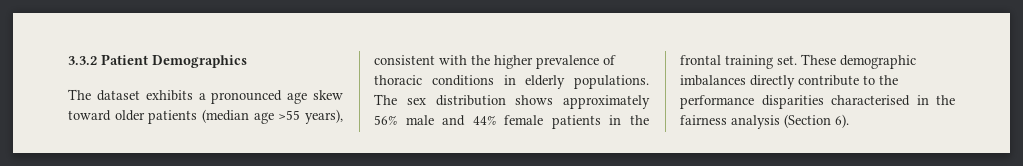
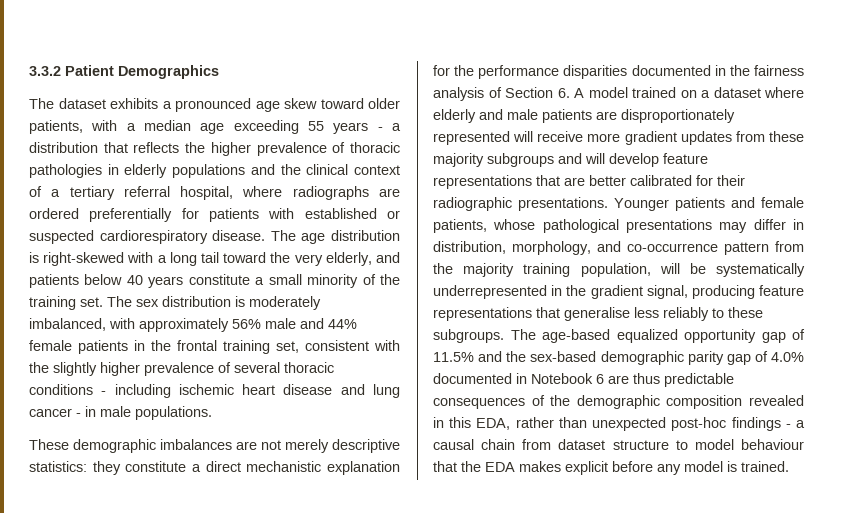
- The dataset exhibits a pronounced age skew toward older patients (median age >55 years), consistent with the higher prevalence of thoracic conditions in elderly populations. The sex distribution shows approximately 56% male and 44% female patients in the frontal training set. These demographic imbalances directly contribute to the performance disparities characterised in the fairness analysis (Section 6).
+ The dataset exhibits a pronounced age skew toward older patients, with a median age exceeding 55 years - a distribution that reflects the higher prevalence of thoracic pathologies in elderly populations and the clinical context of a tertiary referral hospital, where radiographs are ordered preferentially for patients with established or suspected cardiorespiratory disease. The age distribution is right-skewed with a long tail toward the very elderly, and patients below 40 years constitute a small minority of the training set. The sex distribution is moderately imbalanced, with approximately 56% male and 44% female patients in the frontal training set, consistent with the slightly higher prevalence of several thoracic conditions - including ischemic heart disease and lung cancer - in male populations.
+ These demographic imbalances are not merely descriptive statistics: they constitute a direct mechanistic explanation for the performance disparities documented in the fairness analysis of Section 6. A model trained on a dataset where elderly and male patients are disproportionately represented will receive more gradient updates from these majority subgroups and will develop feature representations that are better calibrated for their radiographic presentations. Younger patients and female patients, whose pathological presentations may differ in distribution, morphology, and co-occurrence pattern from the majority training population, will be systematically underrepresented in the gradient signal, producing feature representations that generalise less reliably to these subgroups. The age-based equalized opportunity gap of 11.5% and the sex-based demographic parity gap of 4.0% documented in Notebook 6 are thus predictable consequences of the demographic composition revealed in this EDA, rather than unexpected post-hoc findings - a causal chain from dataset structure to model behaviour that the EDA makes explicit before any model is trained.

